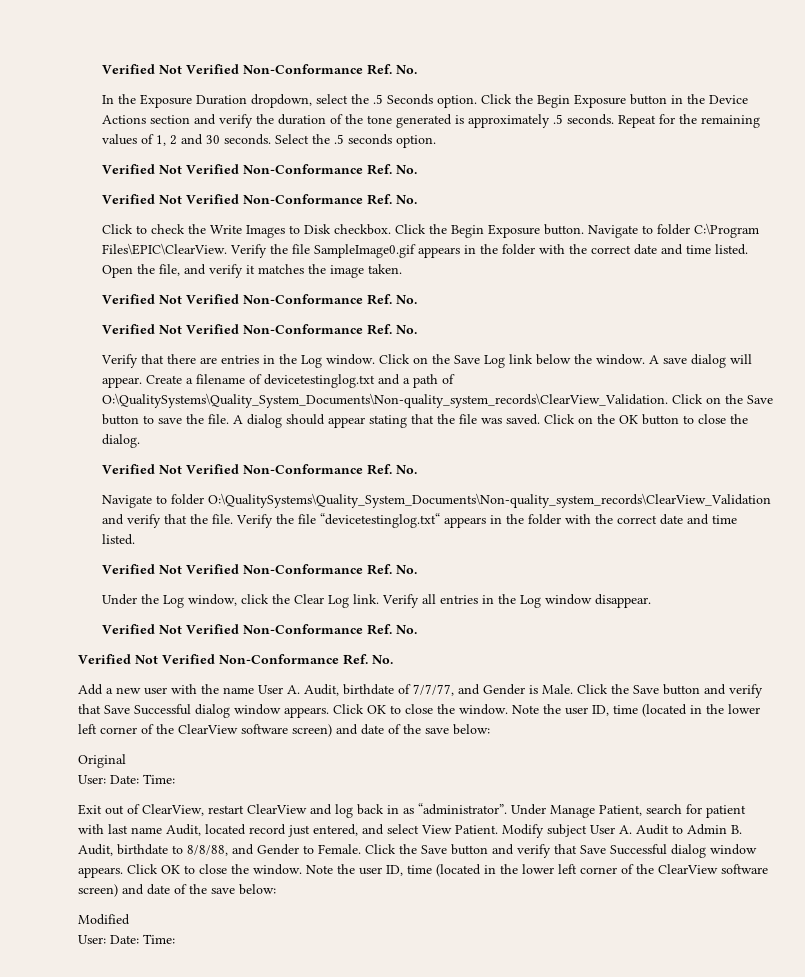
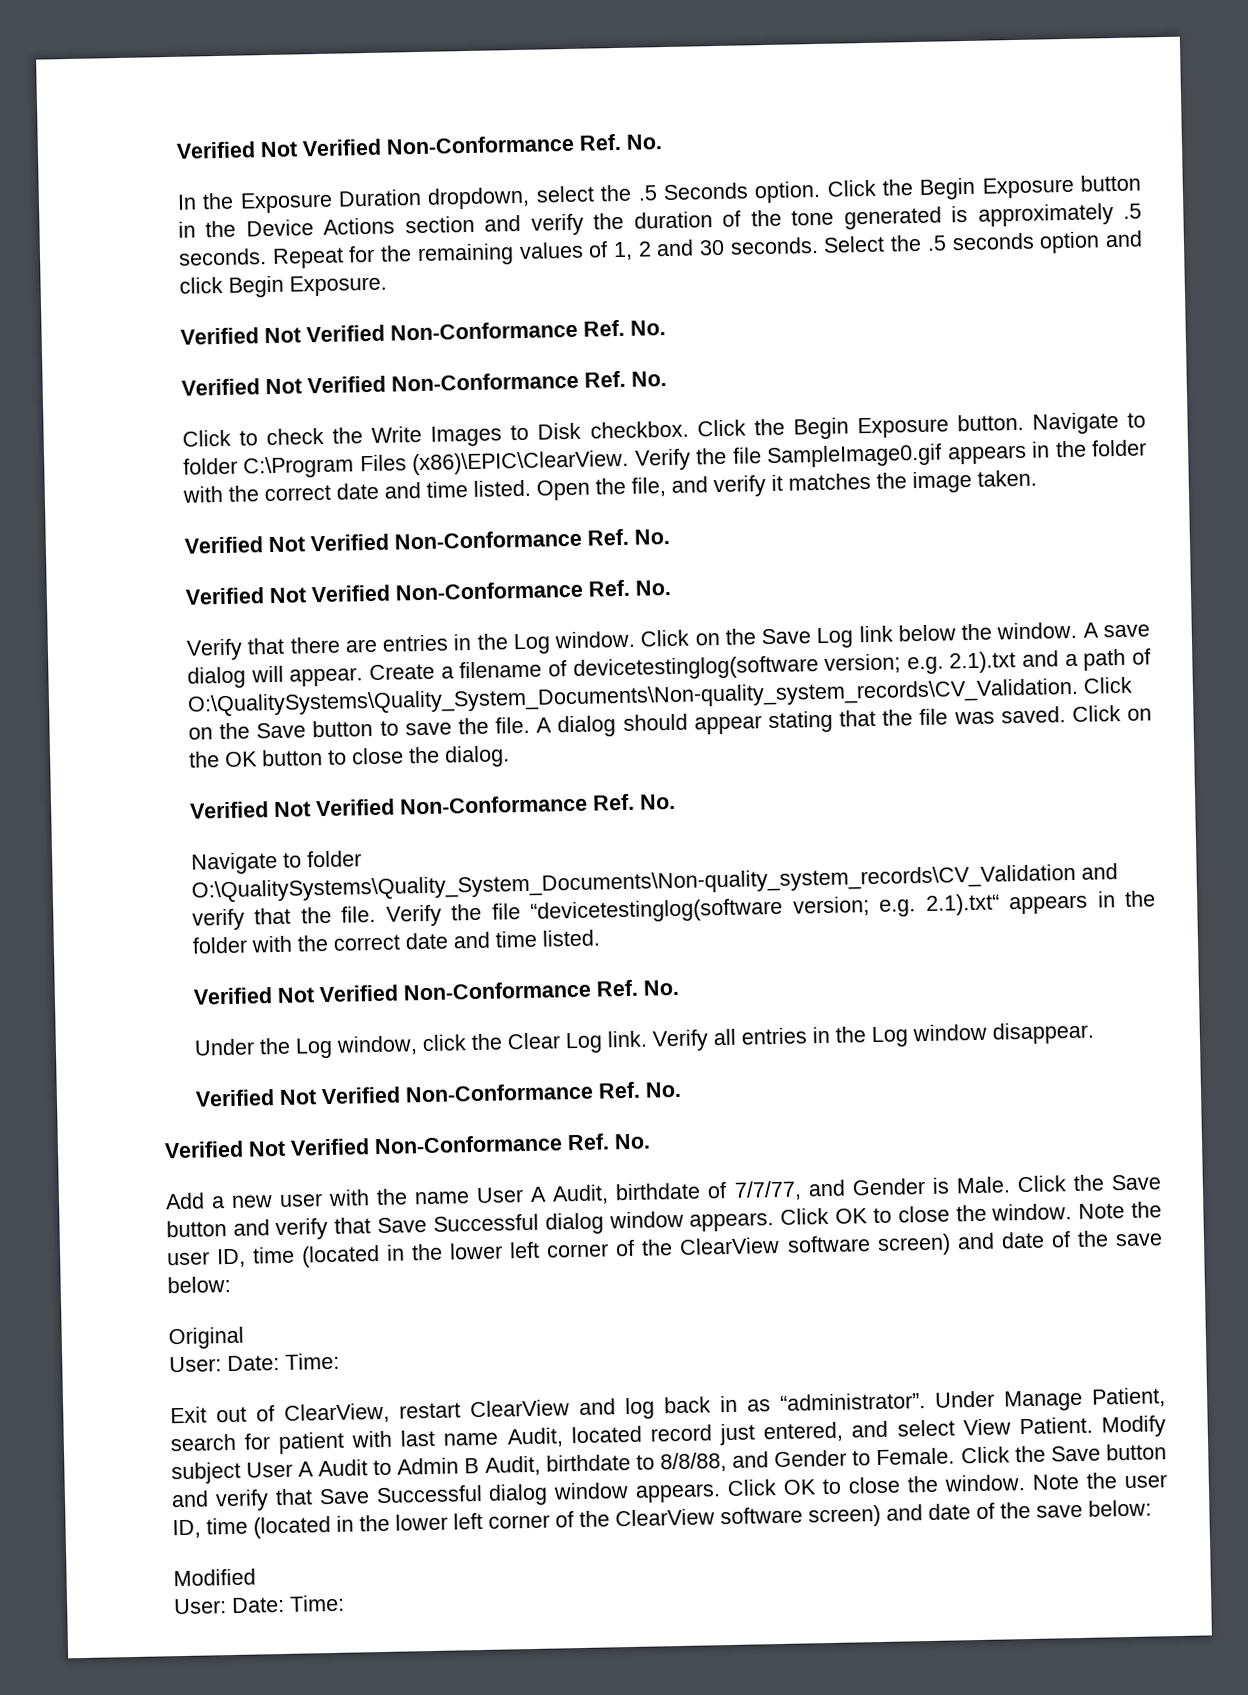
- Select the .5 seconds option.
+ Select the .5 seconds option and click Begin Exposure.
- Navigate to folder C:\Program Files\EPIC\ClearView.
+ Navigate to folder C:\Program Files (x86)\EPIC\ClearView.
- Create a filename of devicetestinglog.txt and a path of O:\QualitySystems\Quality_System_Documents\Non-quality_system_records\ClearView_Validation.
+ Create a filename of devicetestinglog(software version; e.g. 2.1).txt and a path of O:\QualitySystems\Quality_System_Documents\Non-quality_system_records\CV_Validation.
- Navigate to folder O:\QualitySystems\Quality_System_Documents\Non-quality_system_records\ClearView_Validation and verify that the file.
+ Navigate to folder O:\QualitySystems\Quality_System_Documents\Non-quality_system_records\CV_Validation and verify that the file.
- Verify the file “devicetestinglog.txt“ appears in the folder with the correct date and time listed.
+ Verify the file “devicetestinglog(software version; e.g. 2.1).txt“ appears in the folder with the correct date and time listed.
- Add a new user with the name User A. Audit, birthdate of 7/7/77, and Gender is Male.
+ Add a new user with the name User A Audit, birthdate of 7/7/77, and Gender is Male.
- Modify subject User A. Audit to Admin B. Audit, birthdate to 8/8/88, and Gender to Female.
+ Modify subject User A Audit to Admin B Audit, birthdate to 8/8/88, and Gender to Female.

